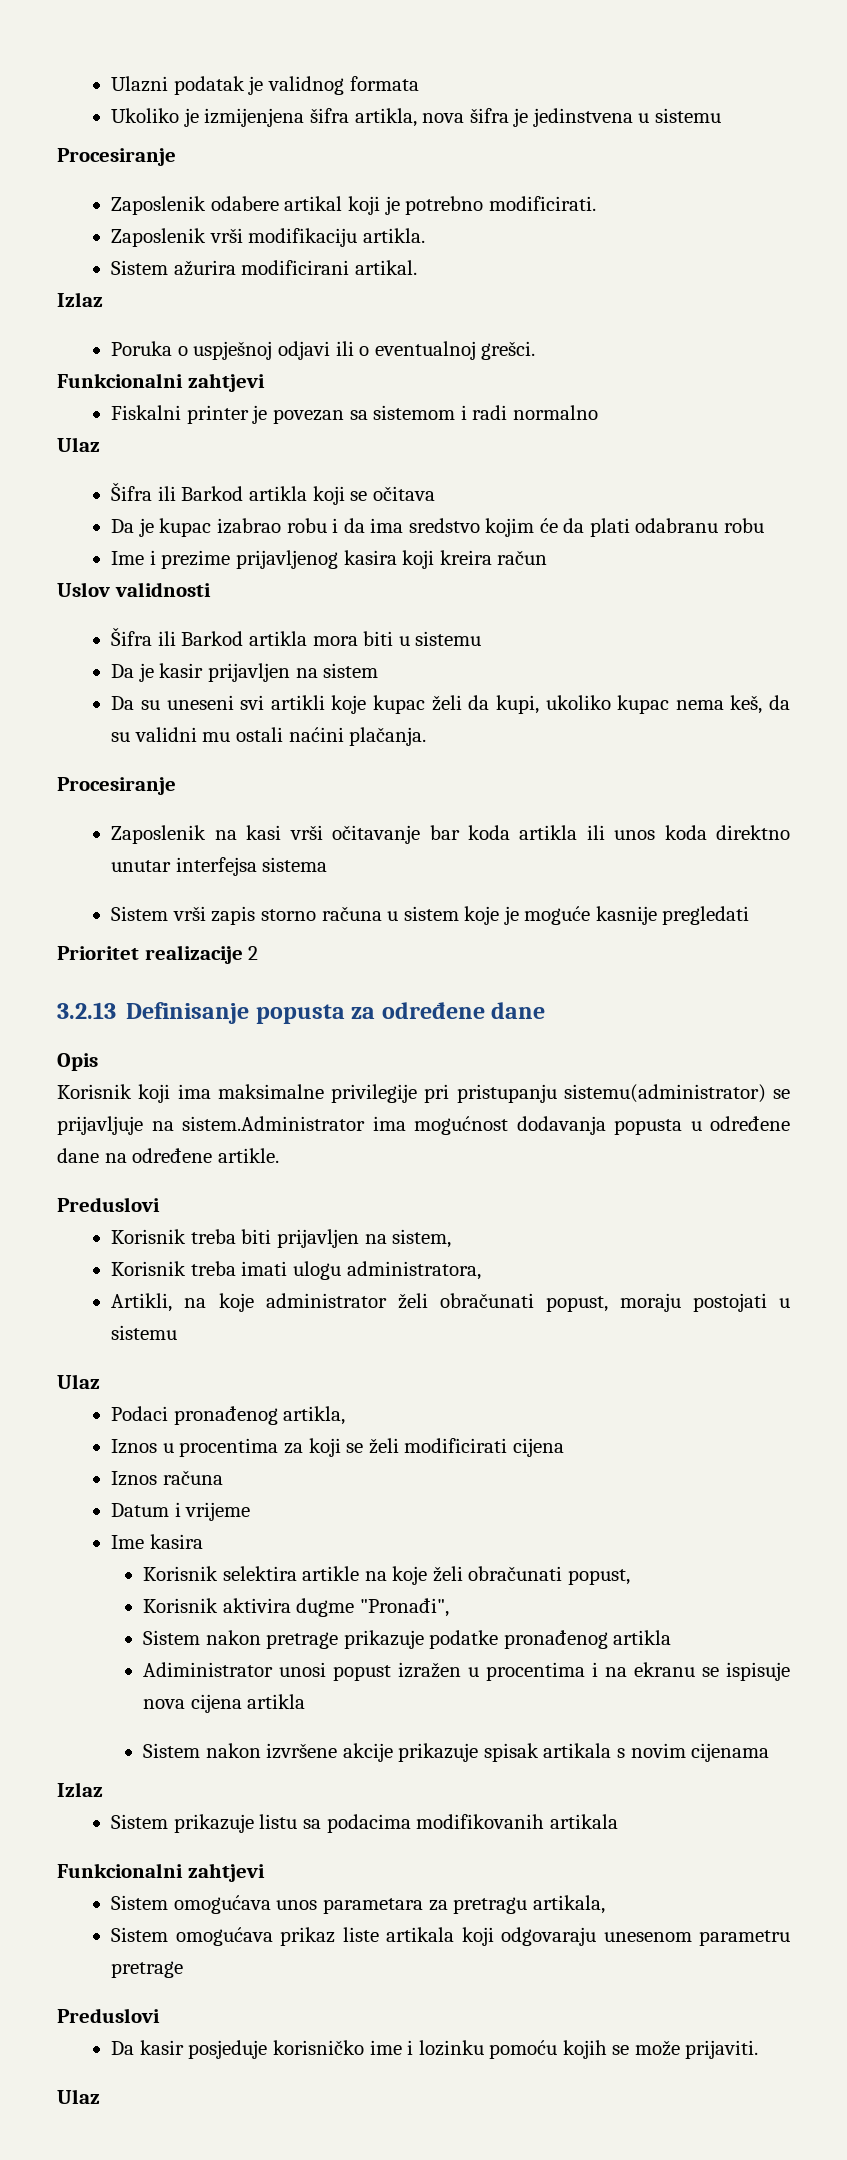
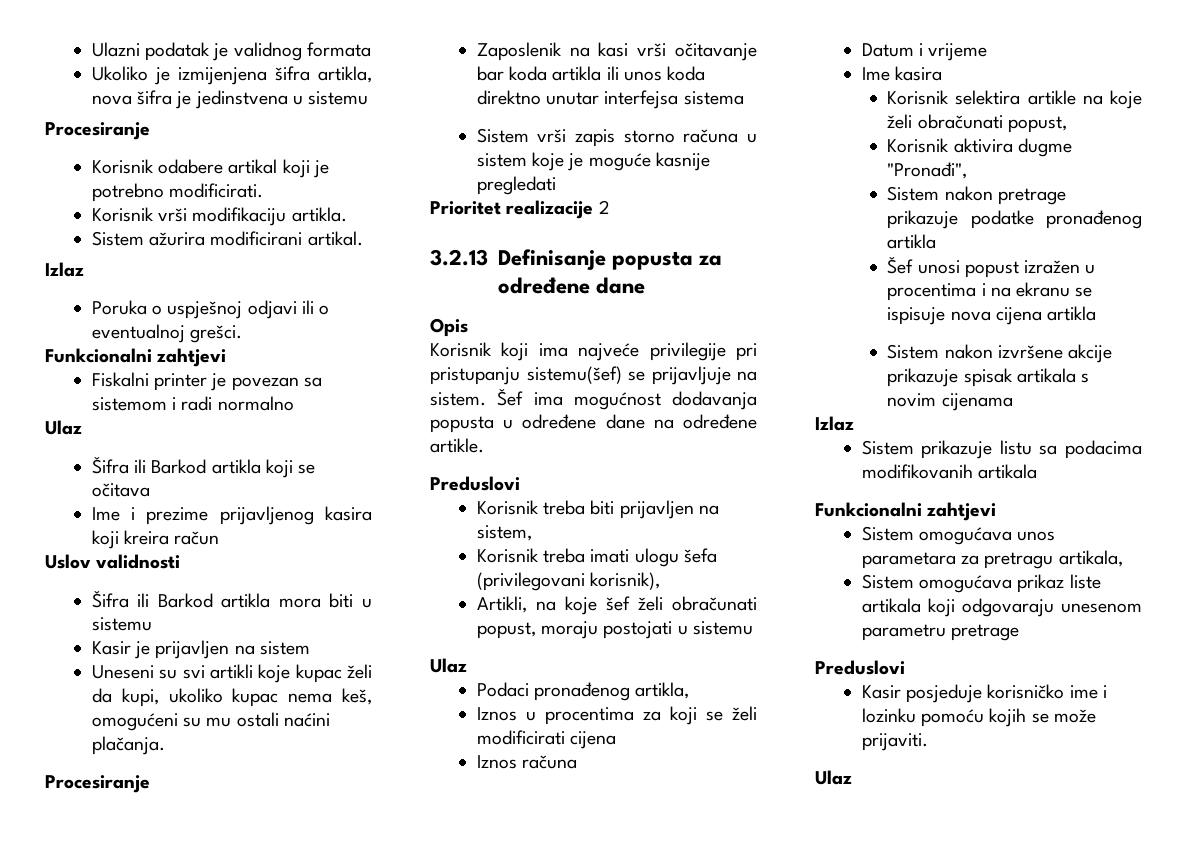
- Zaposlenik odabere artikal koji je potrebno modificirati.
+ Korisnik odabere artikal koji je potrebno modificirati.
- Zaposlenik vrši modifikaciju artikla.
+ Korisnik vrši modifikaciju artikla.
- Da je kupac izabrao robu i da ima sredstvo kojim će da plati odabranu robu
- Da je kasir prijavljen na sistem
+ Kasir je prijavljen na sistem
- Da su uneseni svi artikli koje kupac želi da kupi, ukoliko kupac nema keš, da su validni mu ostali naćini plačanja.
+ Uneseni su svi artikli koje kupac želi da kupi, ukoliko kupac nema keš, omogućeni su mu ostali naćini plačanja.
- Korisnik koji ima maksimalne privilegije pri pristupanju sistemu(administrator) se prijavljuje na sistem.Administrator ima mogućnost dodavanja popusta u određene dane na određene artikle.
+ Korisnik koji ima najveće privilegije pri pristupanju sistemu(šef) se prijavljuje na sistem. Šef ima mogućnost dodavanja popusta u određene dane na određene artikle.
- Korisnik treba imati ulogu administratora,
+ Korisnik treba imati ulogu šefa (privilegovani korisnik),
- Artikli, na koje administrator želi obračunati popust, moraju postojati u sistemu
+ Artikli, na koje šef želi obračunati popust, moraju postojati u sistemu
- Adiministrator unosi popust izražen u procentima i na ekranu se ispisuje nova cijena artikla
+ Šef unosi popust izražen u procentima i na ekranu se ispisuje nova cijena artikla
- Da kasir posjeduje korisničko ime i lozinku pomoću kojih se može prijaviti.
+ Kasir posjeduje korisničko ime i lozinku pomoću kojih se može prijaviti.

